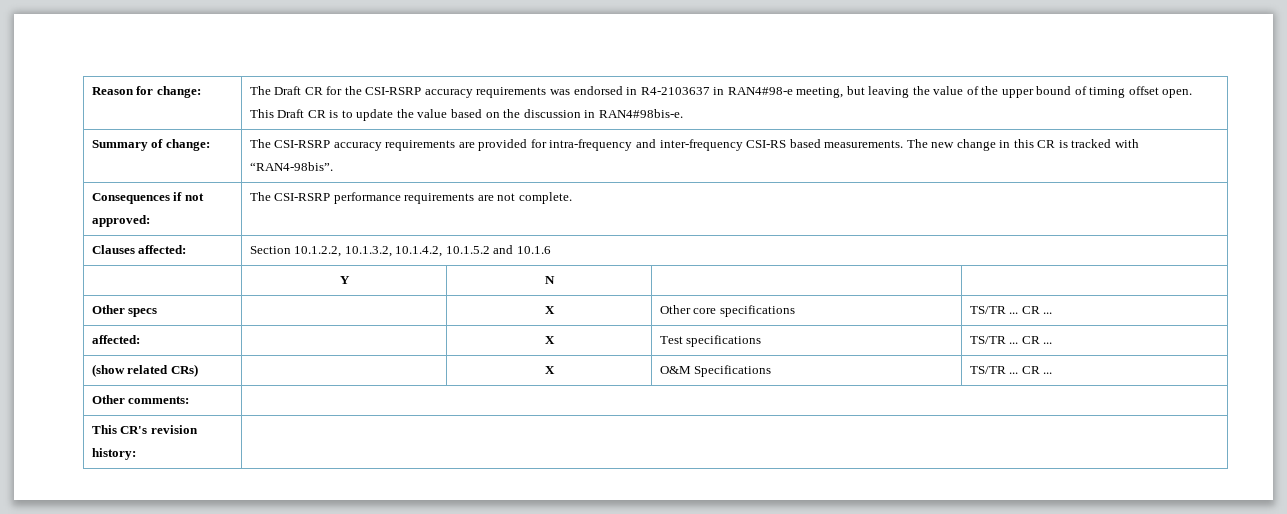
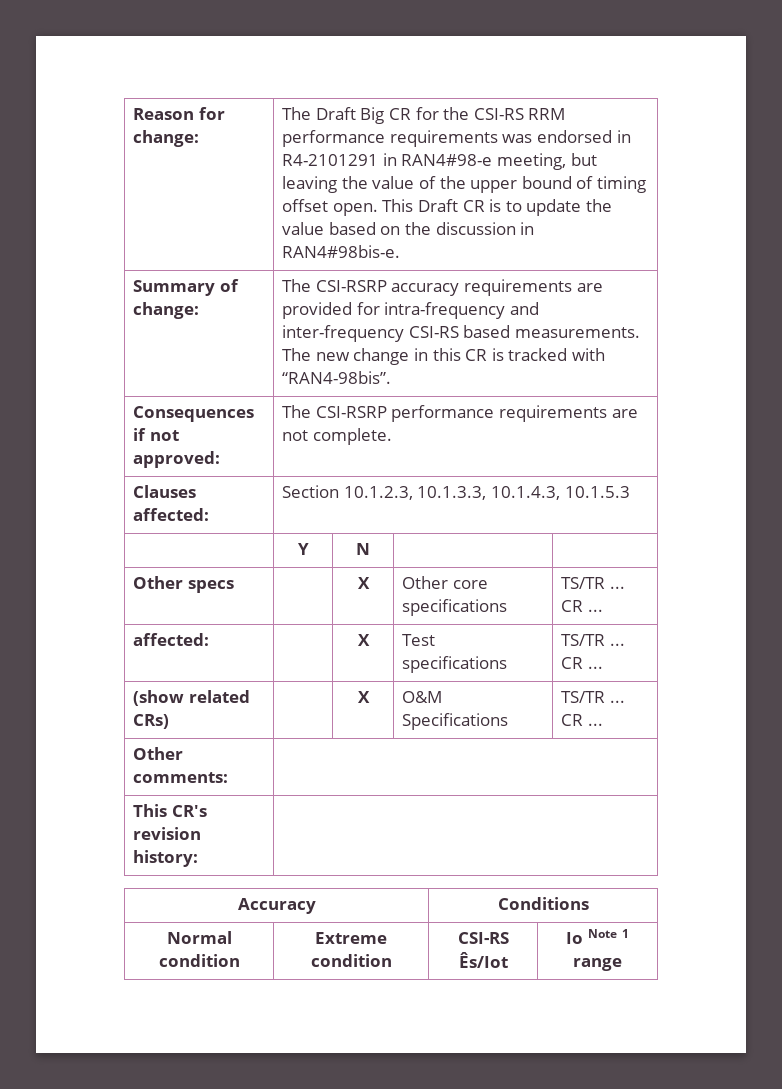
- The Draft CR for the CSI-RSRP accuracy requirements was endorsed in R4-2103637 in RAN4#98-e meeting, but leaving the value of the upper bound of timing offset open.
+ The Draft Big CR for the CSI-RS RRM performance requirements was endorsed in R4-2101291 in RAN4#98-e meeting, but leaving the value of the upper bound of timing offset open.
- Clauses affected: | Section 10.1.2.2, 10.1.3.2, 10.1.4.2, 10.1.5.2 and 10.1.6
+ Clauses affected: | Section 10.1.2.3, 10.1.3.3, 10.1.4.3, 10.1.5.3
+ Accuracy | Conditions
+ Normal condition | Extreme condition | CSI-RS Ês/Iot | Io Note 1 range

